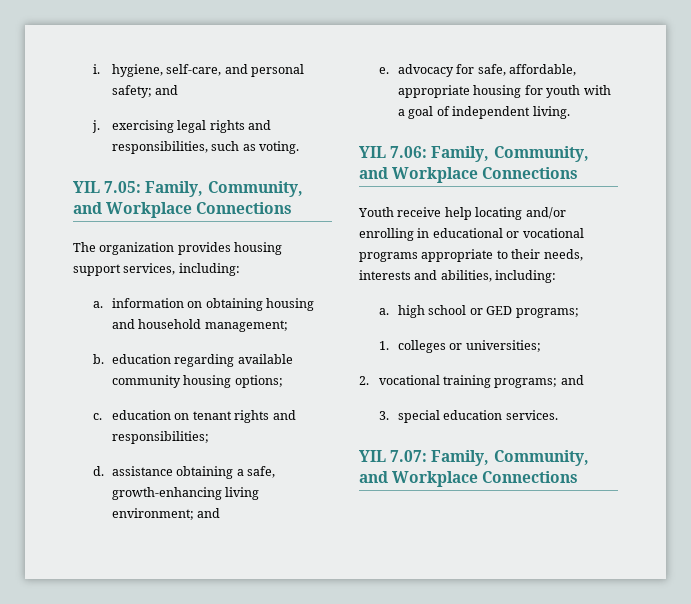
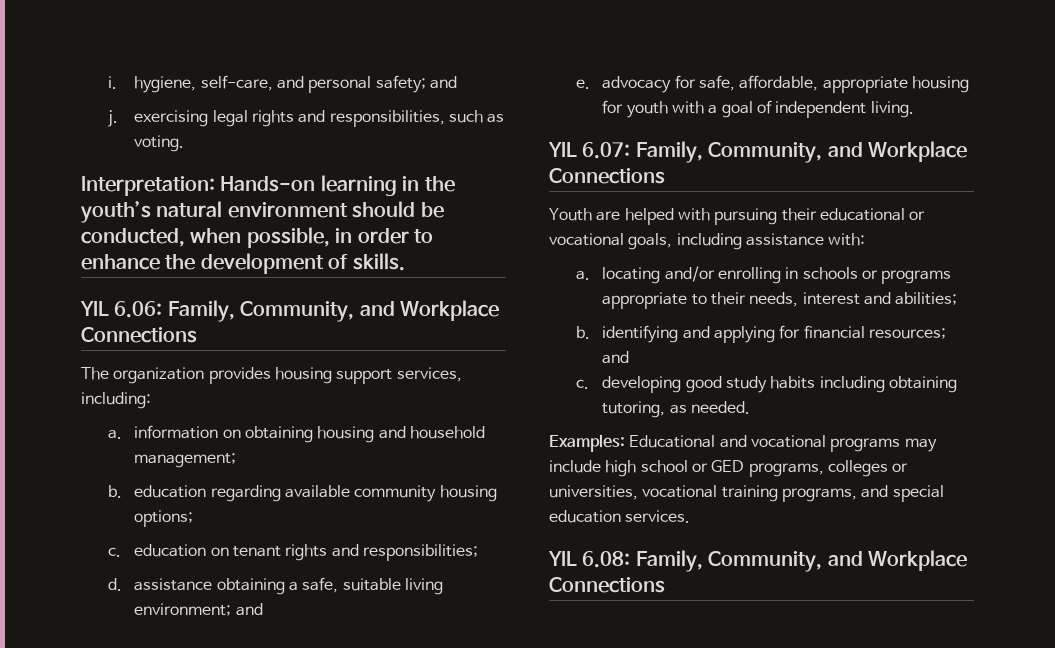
- YIL 7.05: Family, Community, and Workplace Connections
+ Interpretation: Hands-on learning in the youth’s natural environment should be conducted, when possible, in order to enhance the development of skills.
+ YIL 6.06: Family, Community, and Workplace Connections
- d. assistance obtaining a safe, growth-enhancing living environment; and
+ d. assistance obtaining a safe, suitable living environment; and
- YIL 7.06: Family, Community, and Workplace Connections
+ YIL 6.07: Family, Community, and Workplace Connections
- Youth receive help locating and/or enrolling in educational or vocational programs appropriate to their needs, interests and abilities, including:
- a. high school or GED programs;
- 1. colleges or universities;
- 2. vocational training programs; and
- 3. special education services.
+ Youth are helped with pursuing their educational or vocational goals, including assistance with:
+ a. locating and/or enrolling in schools or programs appropriate to their needs, interest and abilities;
+ b. identifying and applying for financial resources; and
+ c. developing good study habits including obtaining tutoring, as needed.
+ Examples: Educational and vocational programs may include high school or GED programs, colleges or universities, vocational training programs, and special education services.
- YIL 7.07: Family, Community, and Workplace Connections
+ YIL 6.08: Family, Community, and Workplace Connections

